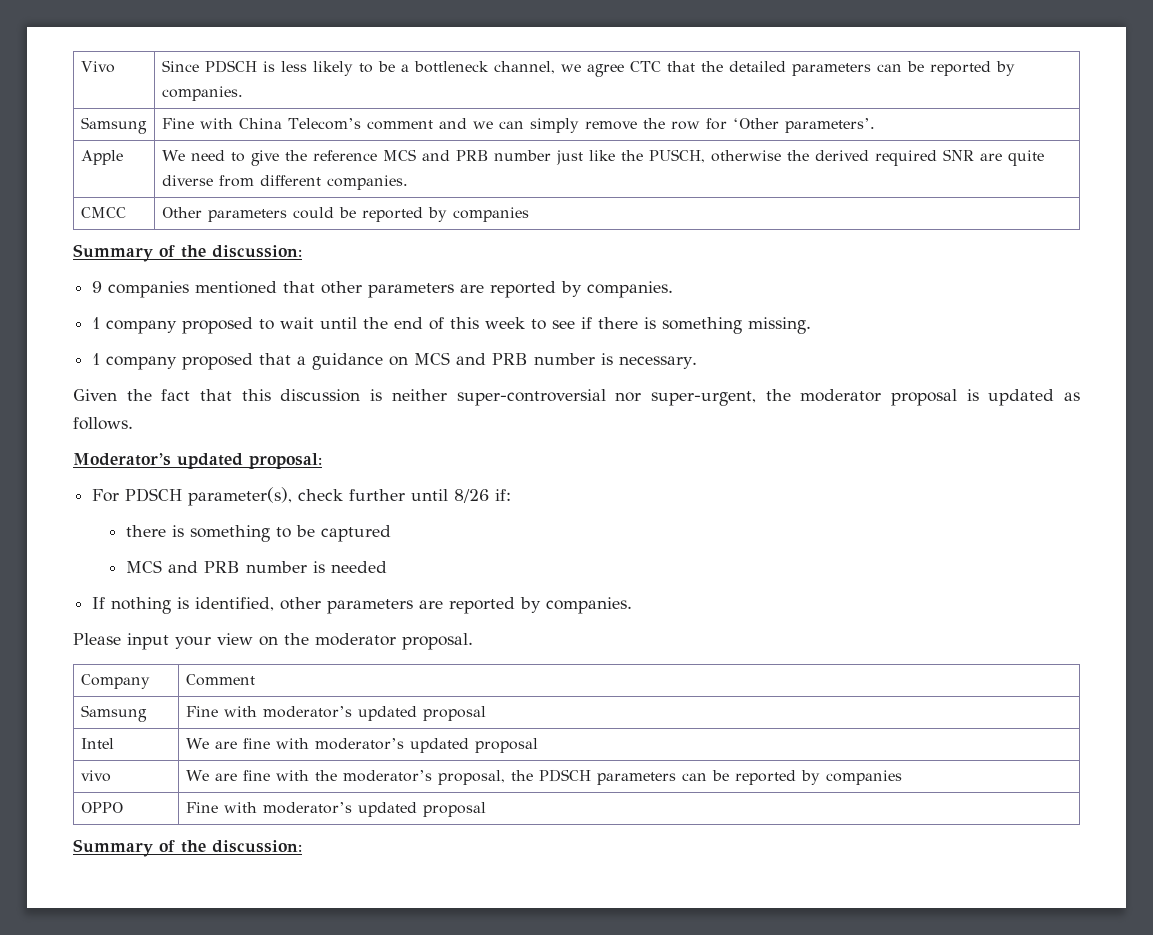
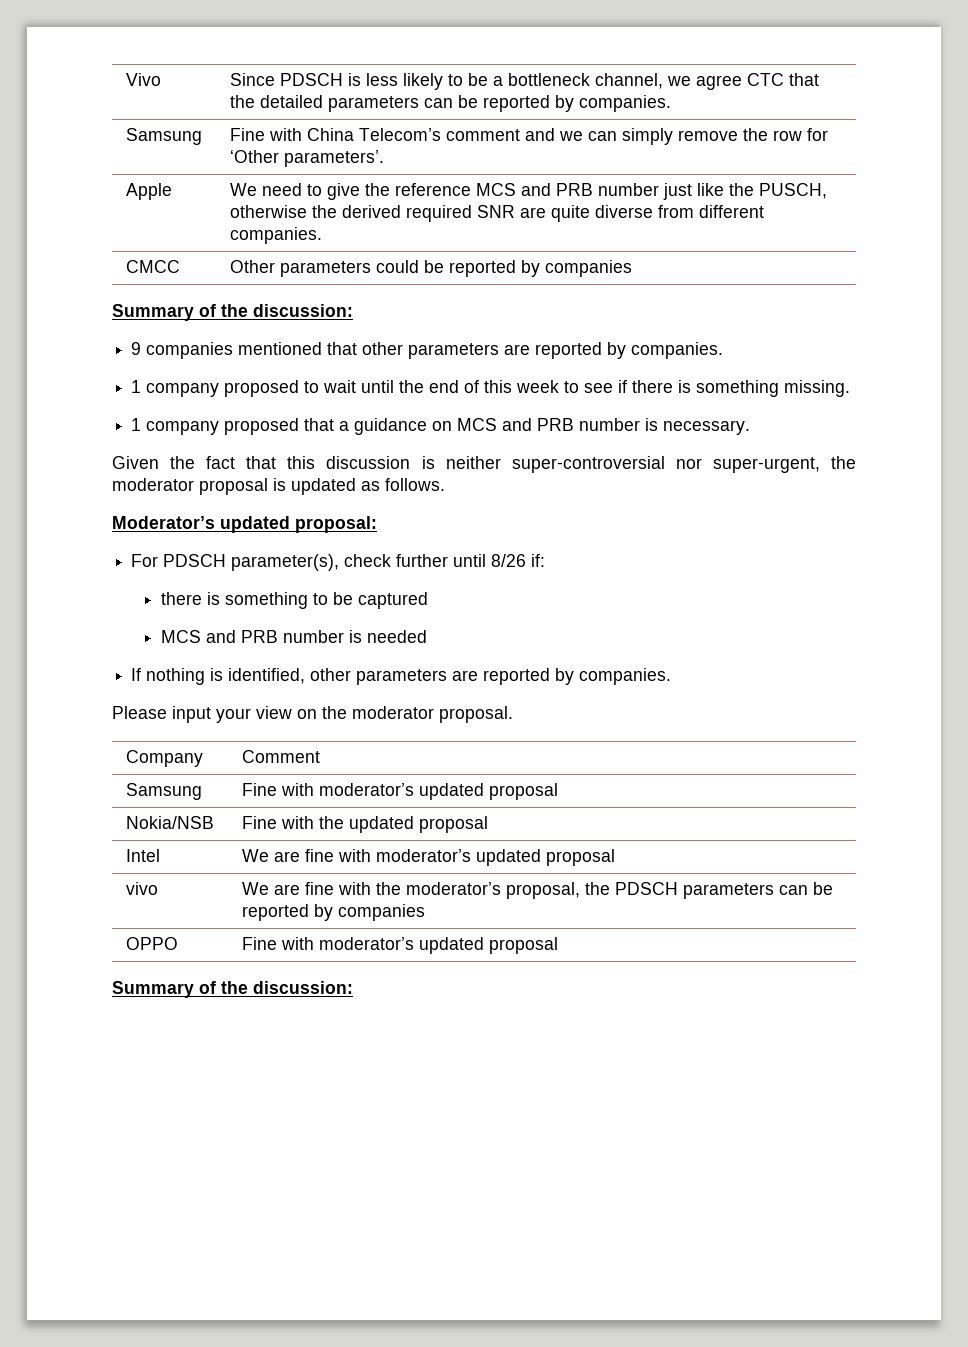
+ Nokia/NSB | Fine with the updated proposal

